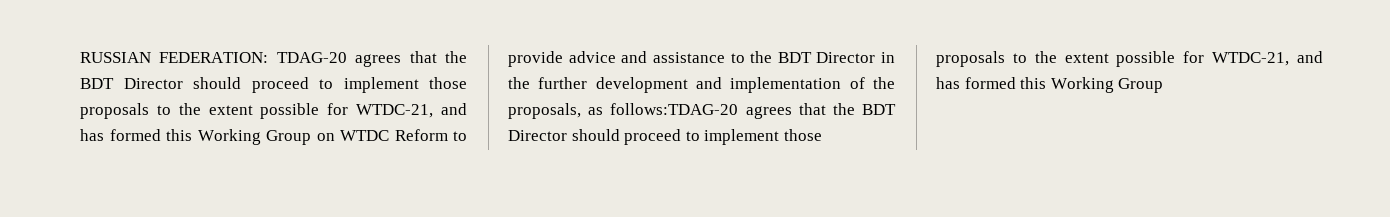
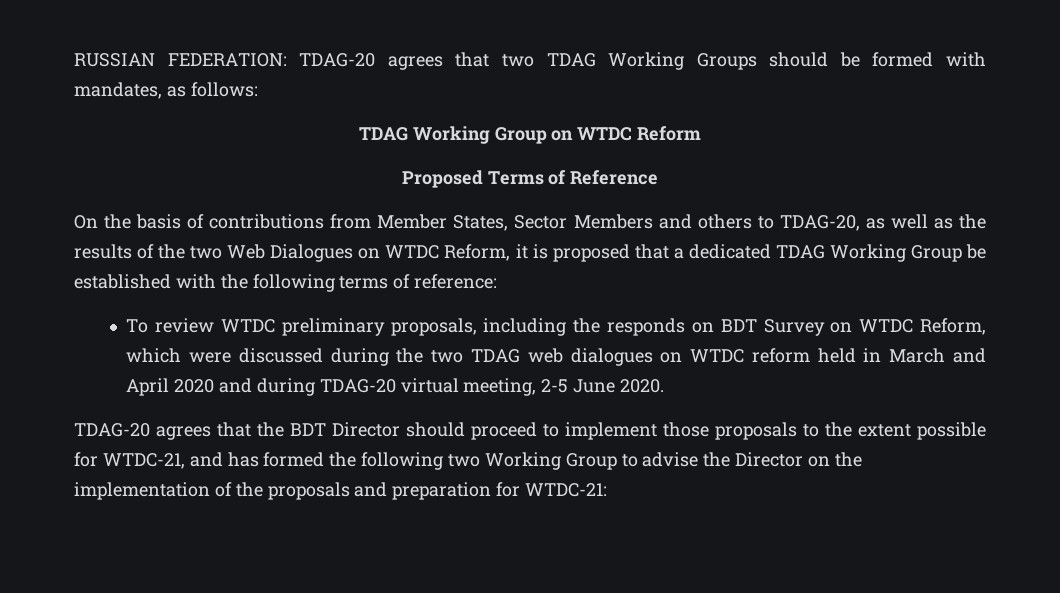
- RUSSIAN FEDERATION: TDAG-20 agrees that the BDT Director should proceed to implement those proposals to the extent possible for WTDC-21, and has formed this Working Group on WTDC Reform to provide advice and assistance to the BDT Director in the further development and implementation of the proposals, as follows:TDAG-20 agrees that the BDT Director should proceed to implement those proposals to the extent possible for WTDC-21, and has formed this Working Group
+ RUSSIAN FEDERATION: TDAG-20 agrees that two TDAG Working Groups should be formed with mandates, as follows:
+ TDAG Working Group on WTDC Reform
+ Proposed Terms of Reference
+ On the basis of contributions from Member States, Sector Members and others to TDAG-20, as well as the results of the two Web Dialogues on WTDC Reform, it is proposed that a dedicated TDAG Working Group be established with the following terms of reference:
+ To review WTDC preliminary proposals, including the responds on BDT Survey on WTDC Reform, which were discussed during the two TDAG web dialogues on WTDC reform held in March and April 2020 and during TDAG-20 virtual meeting, 2-5 June 2020.
+ TDAG-20 agrees that the BDT Director should proceed to implement those proposals to the extent possible for WTDC-21, and has formed the following two Working Group to advise the Director on the implementation of the proposals and preparation for WTDC-21:

